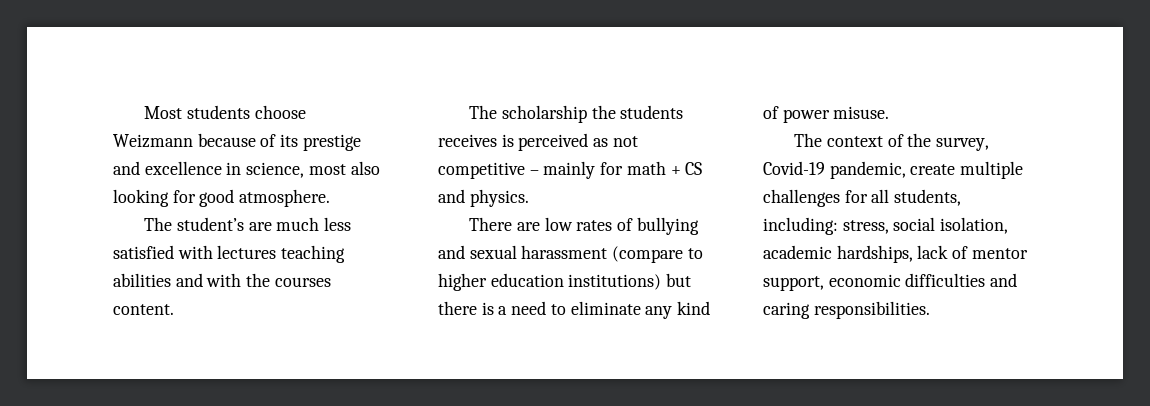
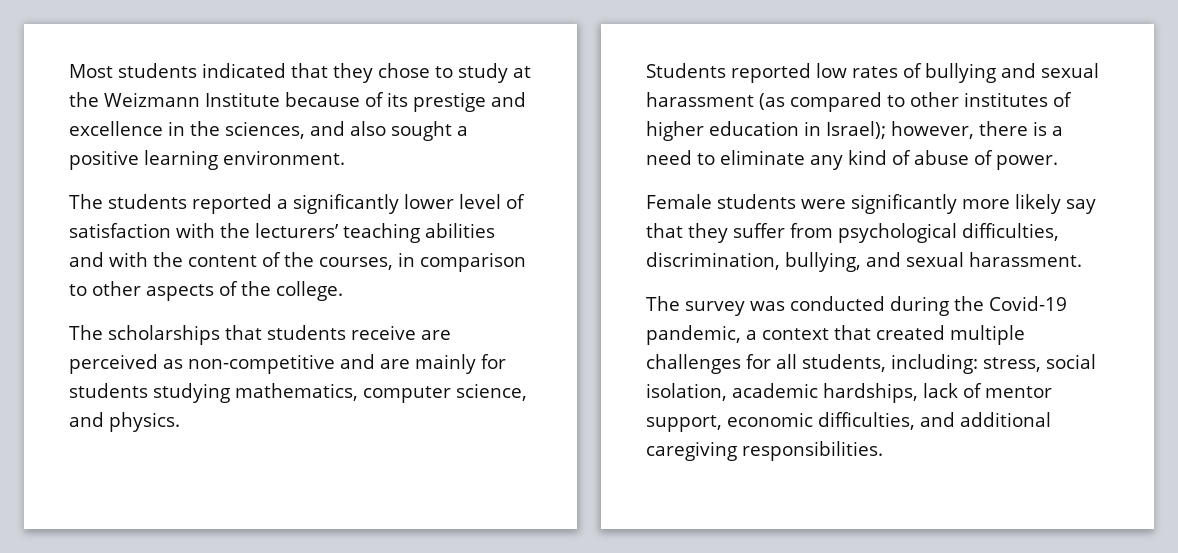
- Most students choose Weizmann because of its prestige and excellence in science, most also looking for good atmosphere.
- The student’s are much less satisfied with lectures teaching abilities and with the courses content.
- The scholarship the students receives is perceived as not competitive – mainly for math + CS and physics.
+ Most students indicated that they chose to study at the Weizmann Institute because of its prestige and excellence in the sciences, and also sought a positive learning environment.
+ The students reported a significantly lower level of satisfaction with the lecturers’ teaching abilities and with the content of the courses, in comparison to other aspects of the college.
+ The scholarships that students receive are perceived as non-competitive and are mainly for students studying mathematics, computer science, and physics.
- There are low rates of bullying and sexual harassment (compare to higher education institutions) but there is a need to eliminate any kind of power misuse.
- The context of the survey, Covid-19 pandemic, create multiple challenges for all students, including: stress, social isolation, academic hardships, lack of mentor support, economic difficulties and caring responsibilities.
+ Students reported low rates of bullying and sexual harassment (as compared to other institutes of higher education in Israel); however, there is a need to eliminate any kind of abuse of power.
+ Female students were significantly more likely say that they suffer from psychological difficulties, discrimination, bullying, and sexual harassment.
+ The survey was conducted during the Covid-19 pandemic, a context that created multiple challenges for all students, including: stress, social isolation, academic hardships, lack of mentor support, economic difficulties, and additional caregiving responsibilities.

